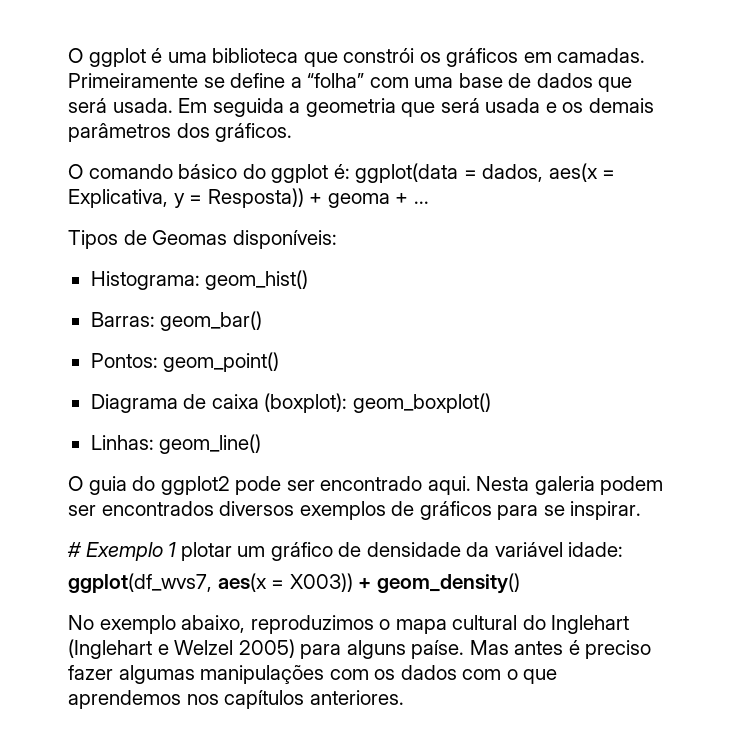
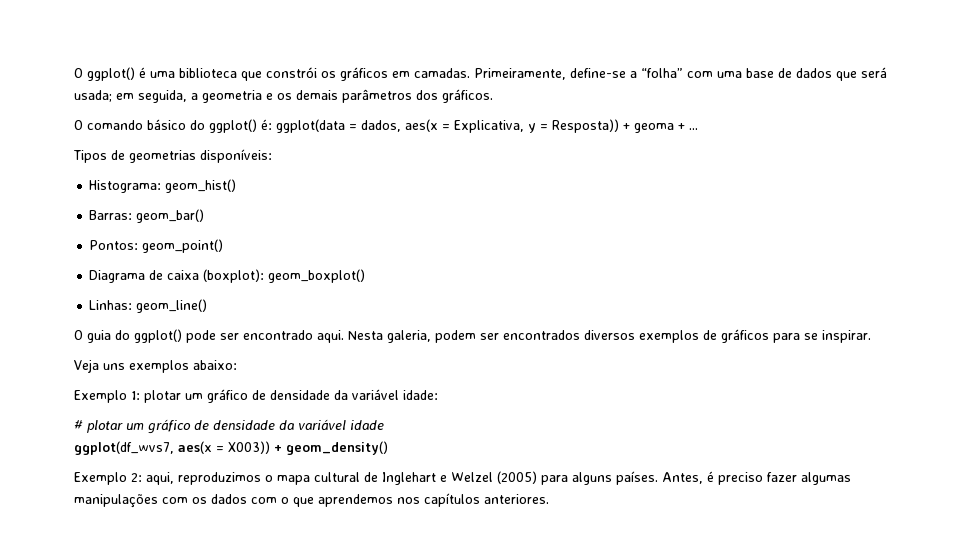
- O ggplot é uma biblioteca que constrói os gráficos em camadas.
+ O ggplot() é uma biblioteca que constrói os gráficos em camadas.
- Primeiramente se define a “folha” com uma base de dados que será usada. Em seguida a geometria que será usada e os demais parâmetros dos gráficos.
+ Primeiramente, define-se a “folha” com uma base de dados que será usada; em seguida, a geometria e os demais parâmetros dos gráficos.
- O comando básico do ggplot é: ggplot(data = dados, aes(x = Explicativa, y = Resposta)) + geoma + ...
+ O comando básico do ggplot() é: ggplot(data = dados, aes(x = Explicativa, y = Resposta)) + geoma + ...
- Tipos de Geomas disponíveis:
+ Tipos de geometrias disponíveis:
- O guia do ggplot2 pode ser encontrado aqui.
+ O guia do ggplot() pode ser encontrado aqui.
- Nesta galeria podem ser encontrados diversos exemplos de gráficos para se inspirar.
+ Nesta galeria, podem ser encontrados diversos exemplos de gráficos para se inspirar.
- # Exemplo 1 plotar um gráfico de densidade da variável idade:
+ Veja uns exemplos abaixo:
+ Exemplo 1: plotar um gráfico de densidade da variável idade:
+ # plotar um gráfico de densidade da variável idade
- No exemplo abaixo, reproduzimos o mapa cultural do Inglehart (Inglehart e Welzel 2005) para alguns paíse. Mas antes é preciso fazer algumas manipulações com os dados com o que aprendemos nos capítulos anteriores.
+ Exemplo 2: aqui, reproduzimos o mapa cultural de Inglehart e Welzel (2005) para alguns países. Antes, é preciso fazer algumas manipulações com os dados com o que aprendemos nos capítulos anteriores.

